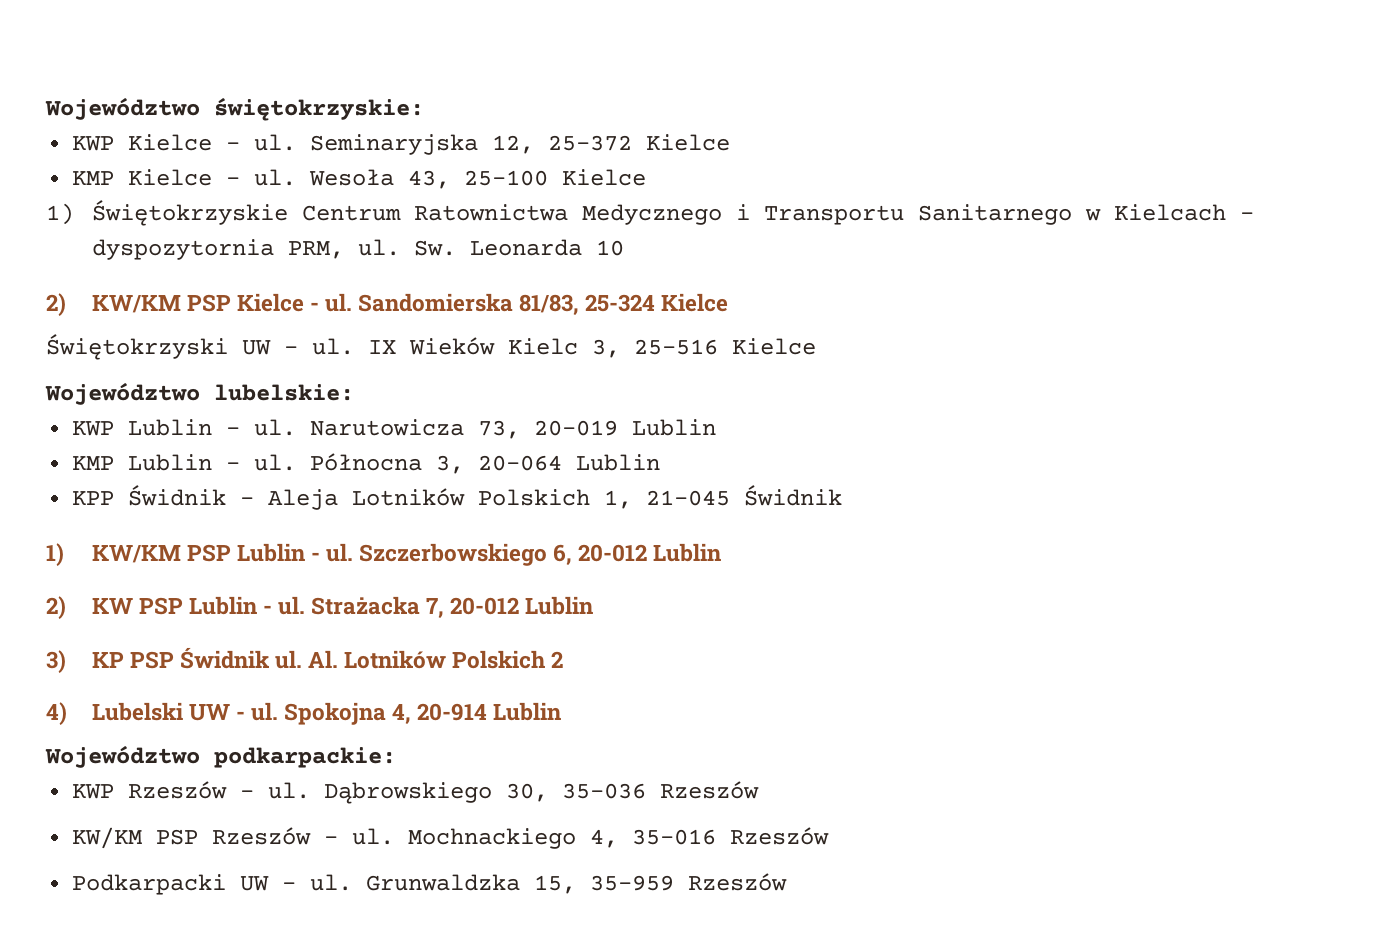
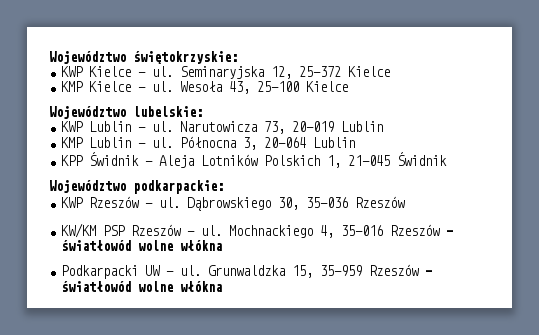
- 1) Świętokrzyskie Centrum Ratownictwa Medycznego i Transportu Sanitarnego w Kielcach - dyspozytornia PRM, ul. Sw. Leonarda 10
- 2) KW/KM PSP Kielce - ul. Sandomierska 81/83, 25-324 Kielce
- Świętokrzyski UW - ul. IX Wieków Kielc 3, 25-516 Kielce
- 1) KW/KM PSP Lublin - ul. Szczerbowskiego 6, 20-012 Lublin
- 2) KW PSP Lublin - ul. Strażacka 7, 20-012 Lublin
- 3) KP PSP Świdnik ul. Al. Lotników Polskich 2
- 4) Lubelski UW - ul. Spokojna 4, 20-914 Lublin
- Mochnackiego 4, 35-016 Rzeszów
+ Mochnackiego 4, 35-016 Rzeszów – światłowód wolne włókna
- Grunwaldzka 15, 35-959 Rzeszów
+ Grunwaldzka 15, 35-959 Rzeszów – światłowód wolne włókna

